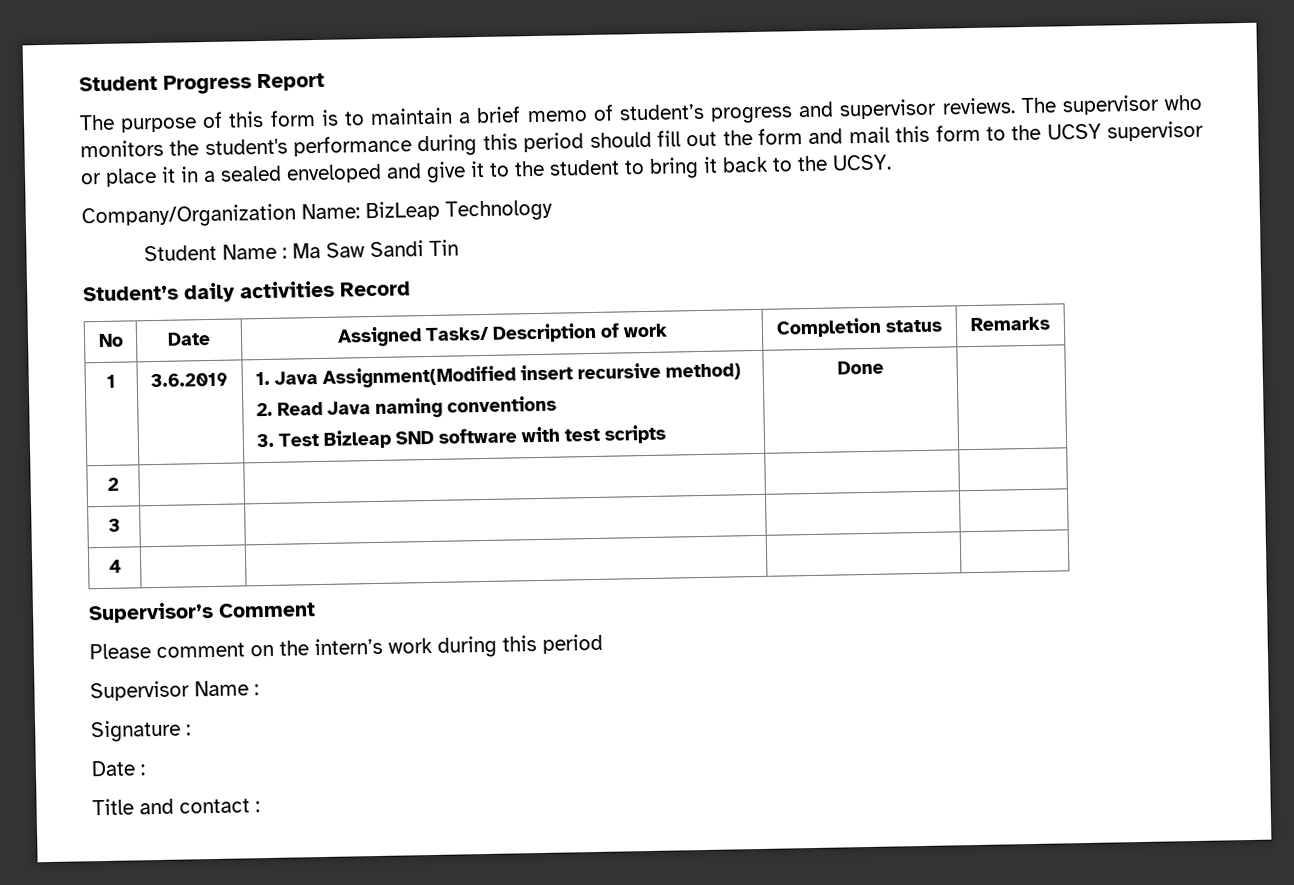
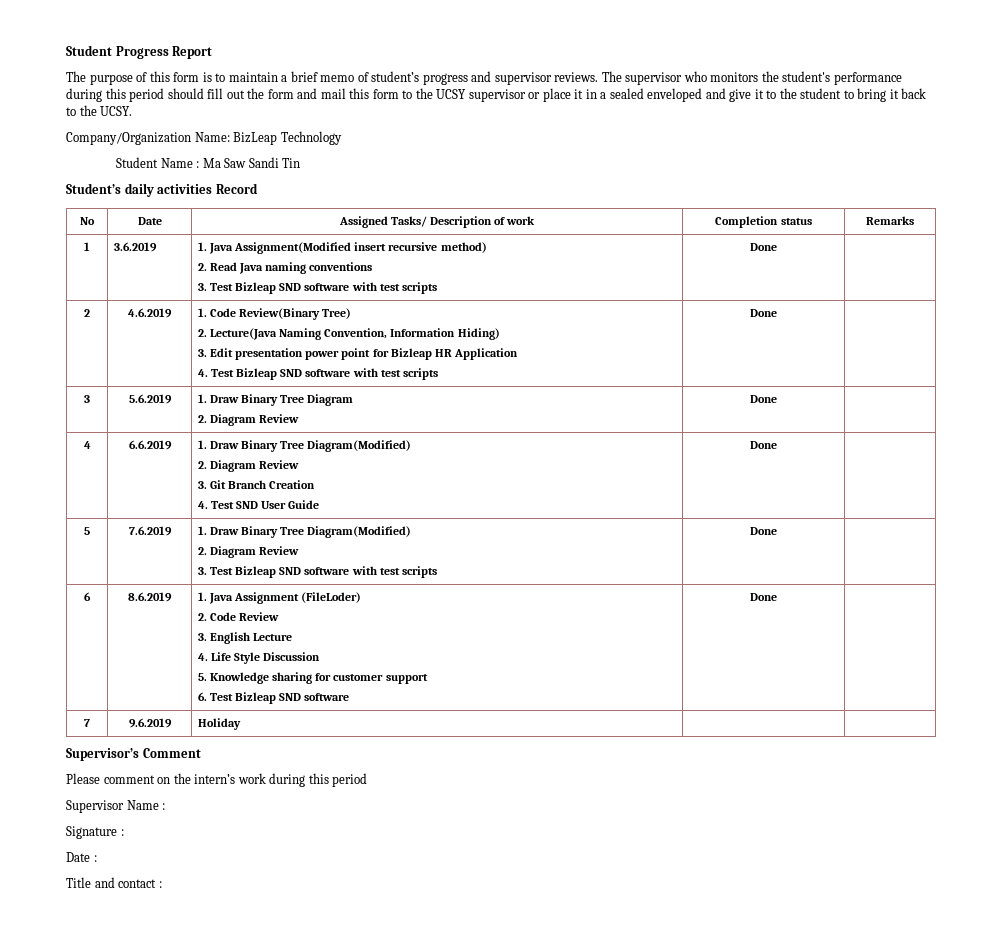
- 2 | | | |
- 3 | | | |
- 4 | | | |
+ 2 | 4.6.2019 | 1. Code Review(Binary Tree)
+ 2. Lecture(Java Naming Convention, Information Hiding)
+ 3. Edit presentation power point for Bizleap HR Application
+ 4. Test Bizleap SND software with test scripts | Done |
+ 3 | 5.6.2019 | 1. Draw Binary Tree Diagram
+ 2. Diagram Review | Done |
+ 4 | 6.6.2019 | 1. Draw Binary Tree Diagram(Modified)
+ 2. Diagram Review
+ 3. Git Branch Creation
+ 4. Test SND User Guide | Done |
+ 5 | 7.6.2019 | 1. Draw Binary Tree Diagram(Modified)
+ 2. Diagram Review
+ 3. Test Bizleap SND software with test scripts | Done |
+ 6 | 8.6.2019 | 1. Java Assignment (FileLoder)
+ 2. Code Review
+ 3. English Lecture
+ 4. Life Style Discussion
+ 5. Knowledge sharing for customer support
+ 6. Test Bizleap SND software | Done |
+ 7 | 9.6.2019 | Holiday | |

